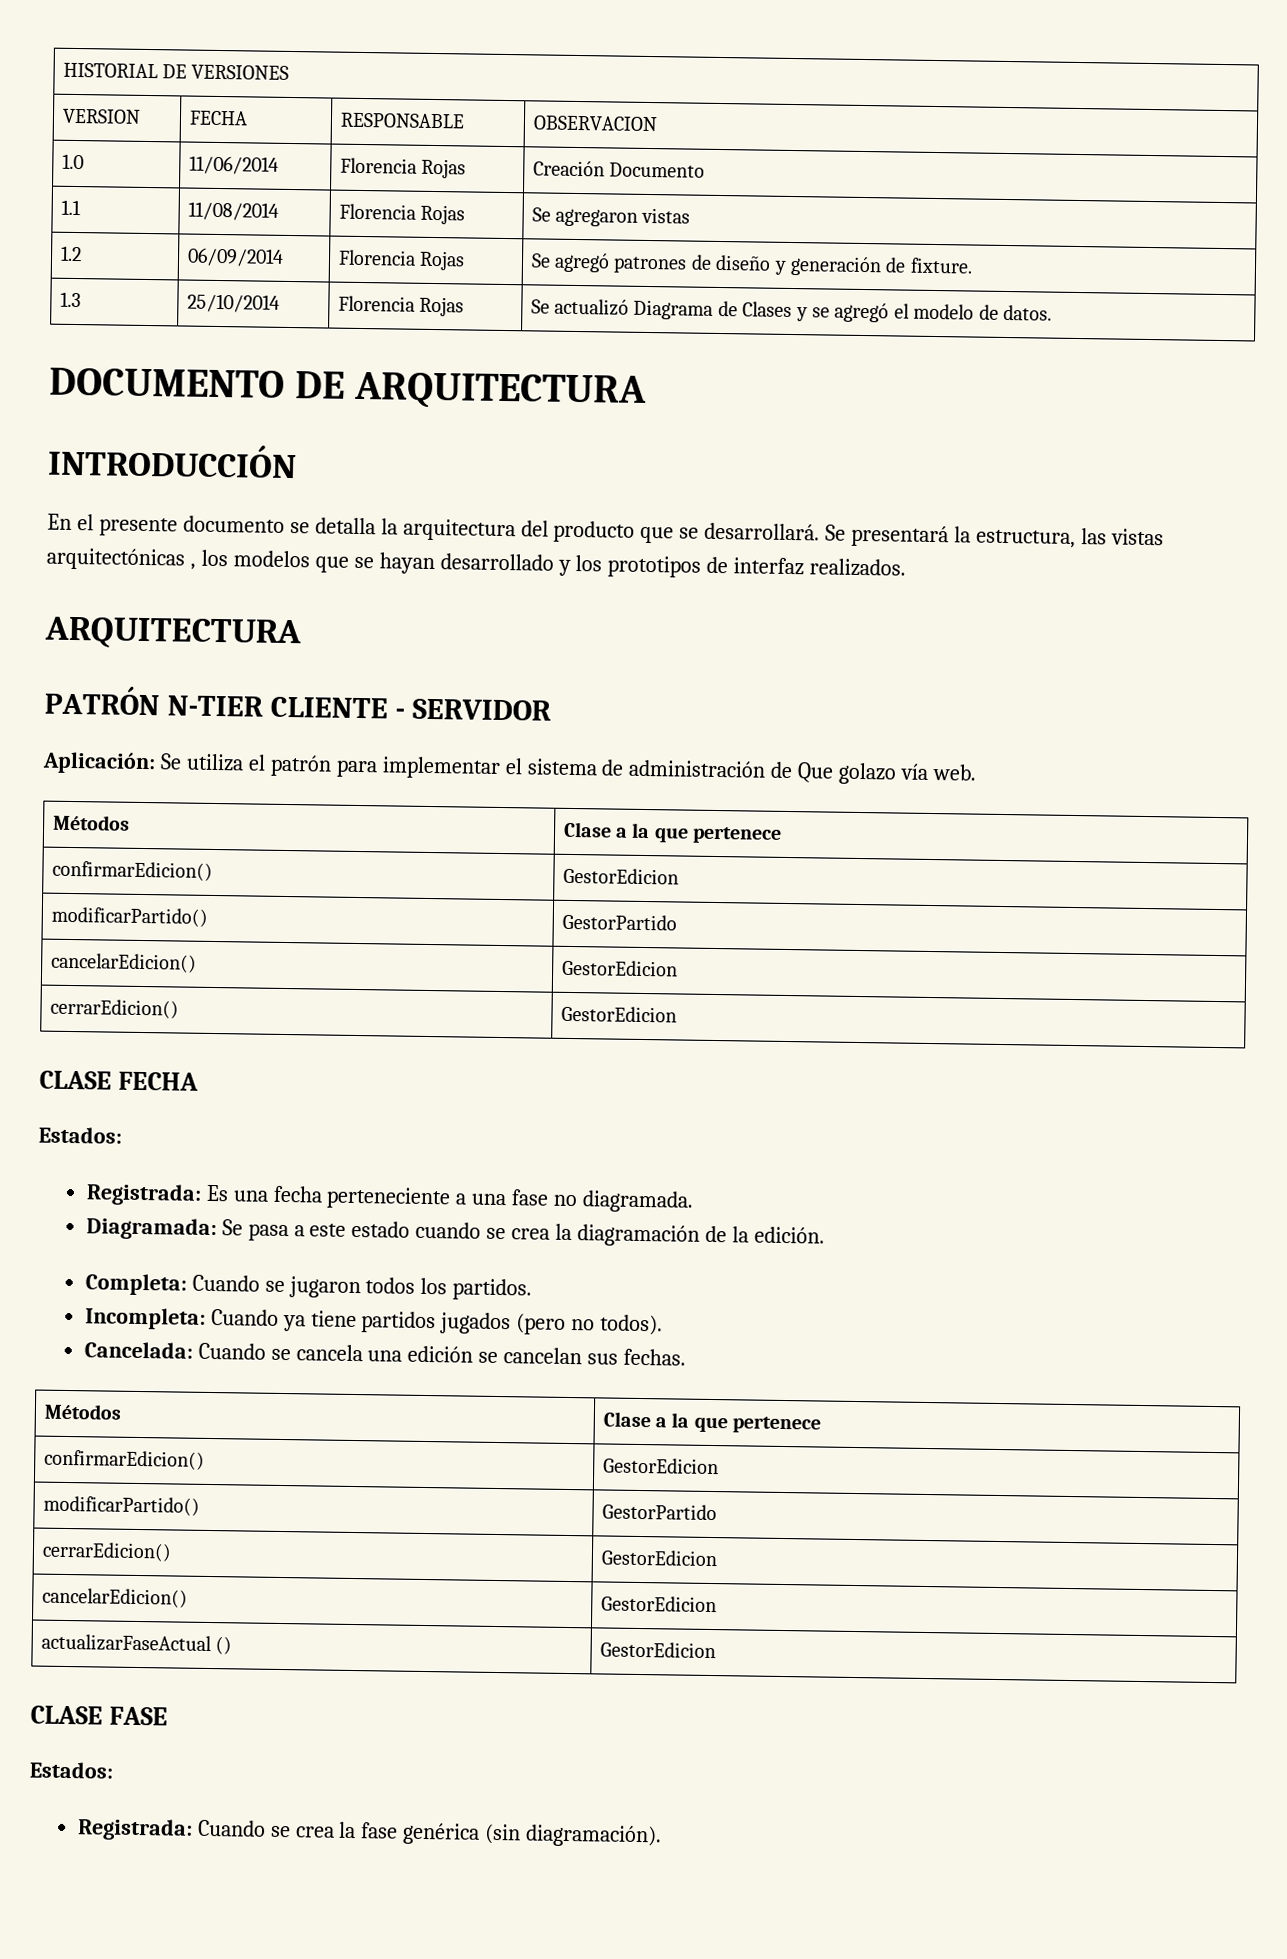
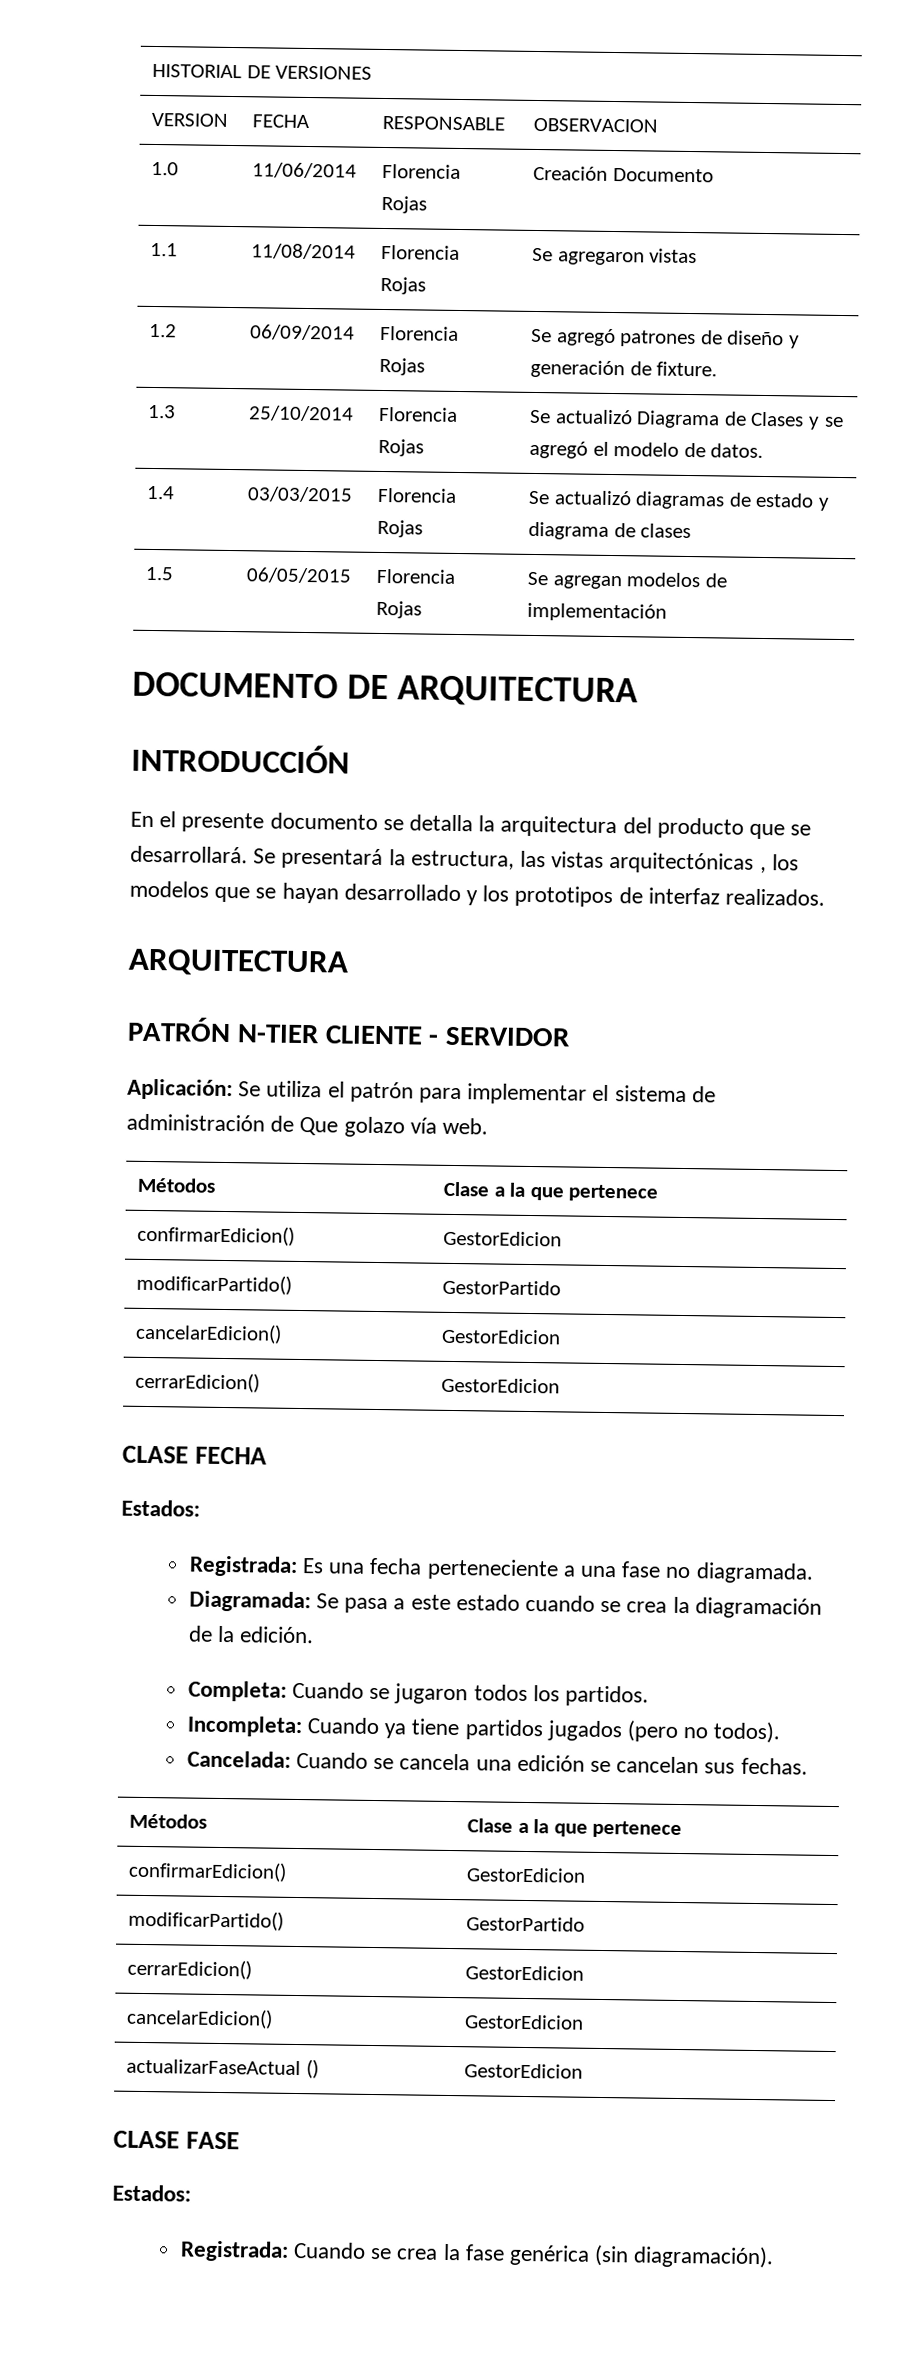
+ 1.4 | 03/03/2015 | Florencia Rojas | Se actualizó diagramas de estado y diagrama de clases
+ 1.5 | 06/05/2015 | Florencia Rojas | Se agregan modelos de implementación

